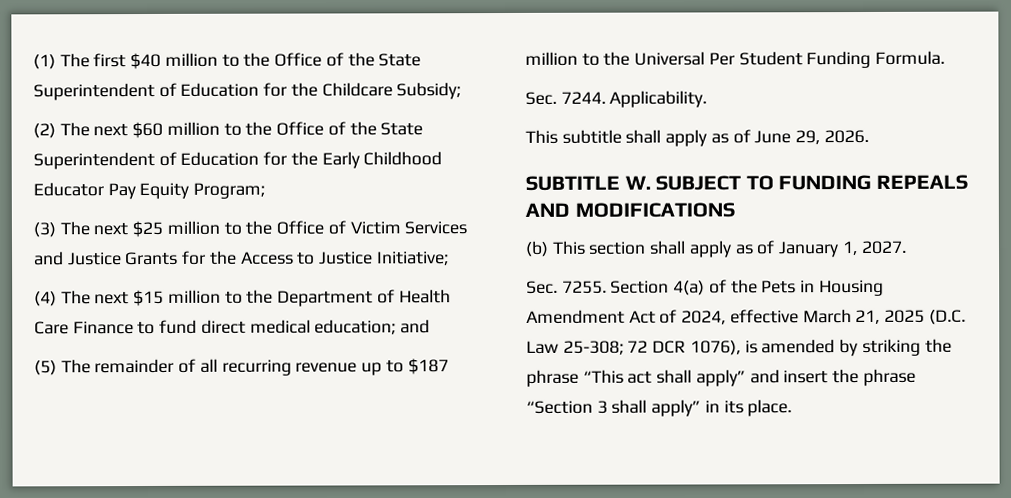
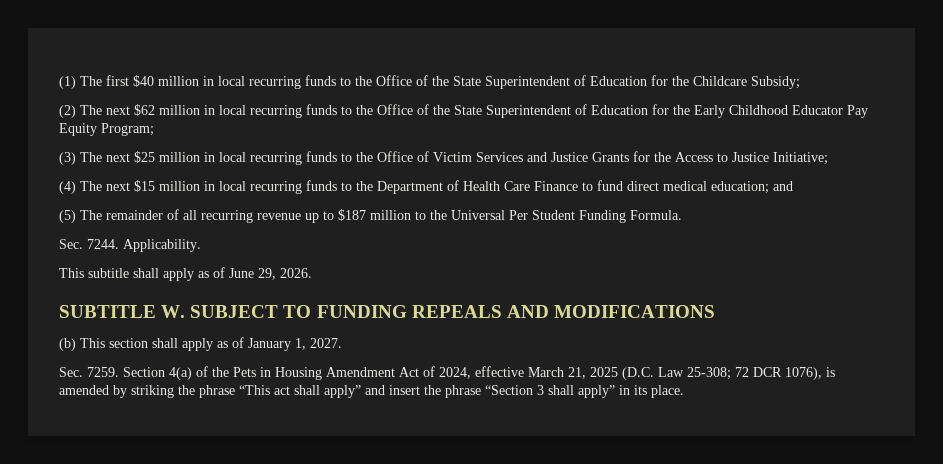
- (1) The first $40 million to the Office of the State Superintendent of Education for the Childcare Subsidy;
+ (1) The first $40 million in local recurring funds to the Office of the State Superintendent of Education for the Childcare Subsidy;
- (2) The next $60 million to the Office of the State Superintendent of Education for the Early Childhood Educator Pay Equity Program;
+ (2) The next $62 million in local recurring funds to the Office of the State Superintendent of Education for the Early Childhood Educator Pay Equity Program;
- (3) The next $25 million to the Office of Victim Services and Justice Grants for the Access to Justice Initiative;
+ (3) The next $25 million in local recurring funds to the Office of Victim Services and Justice Grants for the Access to Justice Initiative;
- (4) The next $15 million to the Department of Health Care Finance to fund direct medical education; and
+ (4) The next $15 million in local recurring funds to the Department of Health Care Finance to fund direct medical education; and
- Sec. 7255.
+ Sec. 7259.

